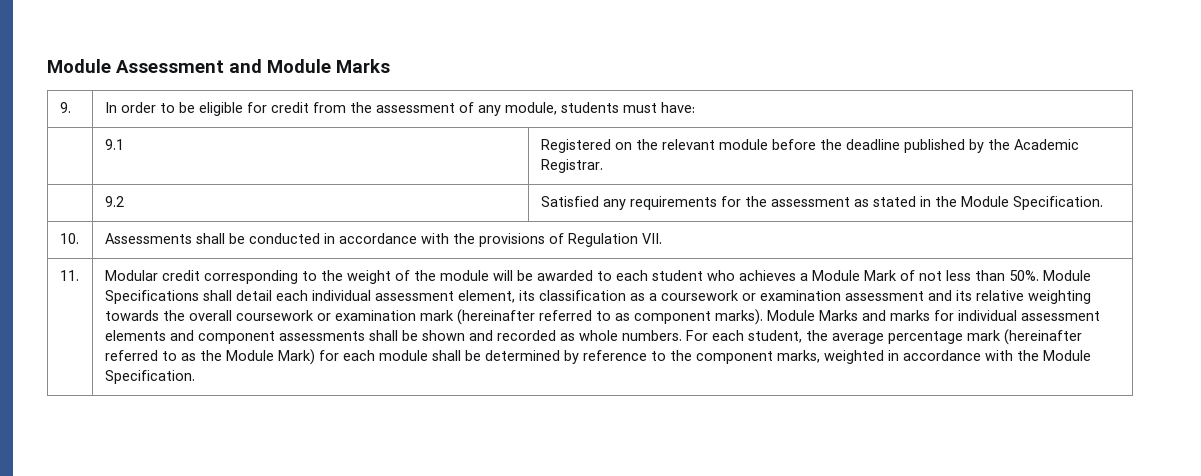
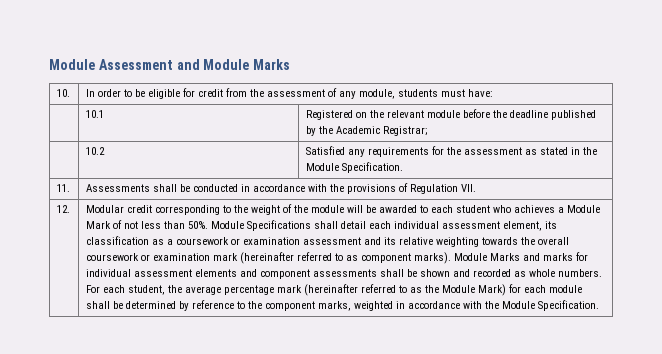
- 9. | In order to be eligible for credit from the assessment of any module, students must have:
+ 10. | In order to be eligible for credit from the assessment of any module, students must have:
- | 9.1 | Registered on the relevant module before the deadline published by the Academic Registrar.
- | 9.2 | Satisfied any requirements for the assessment as stated in the Module Specification.
+ | 10.1 | Registered on the relevant module before the deadline published by the Academic Registrar;
+ | 10.2 | Satisfied any requirements for the assessment as stated in the Module Specification.
- 10. | Assessments shall be conducted in accordance with the provisions of Regulation VII.
+ 11. | Assessments shall be conducted in accordance with the provisions of Regulation VII.
- 11.
+ 12.

